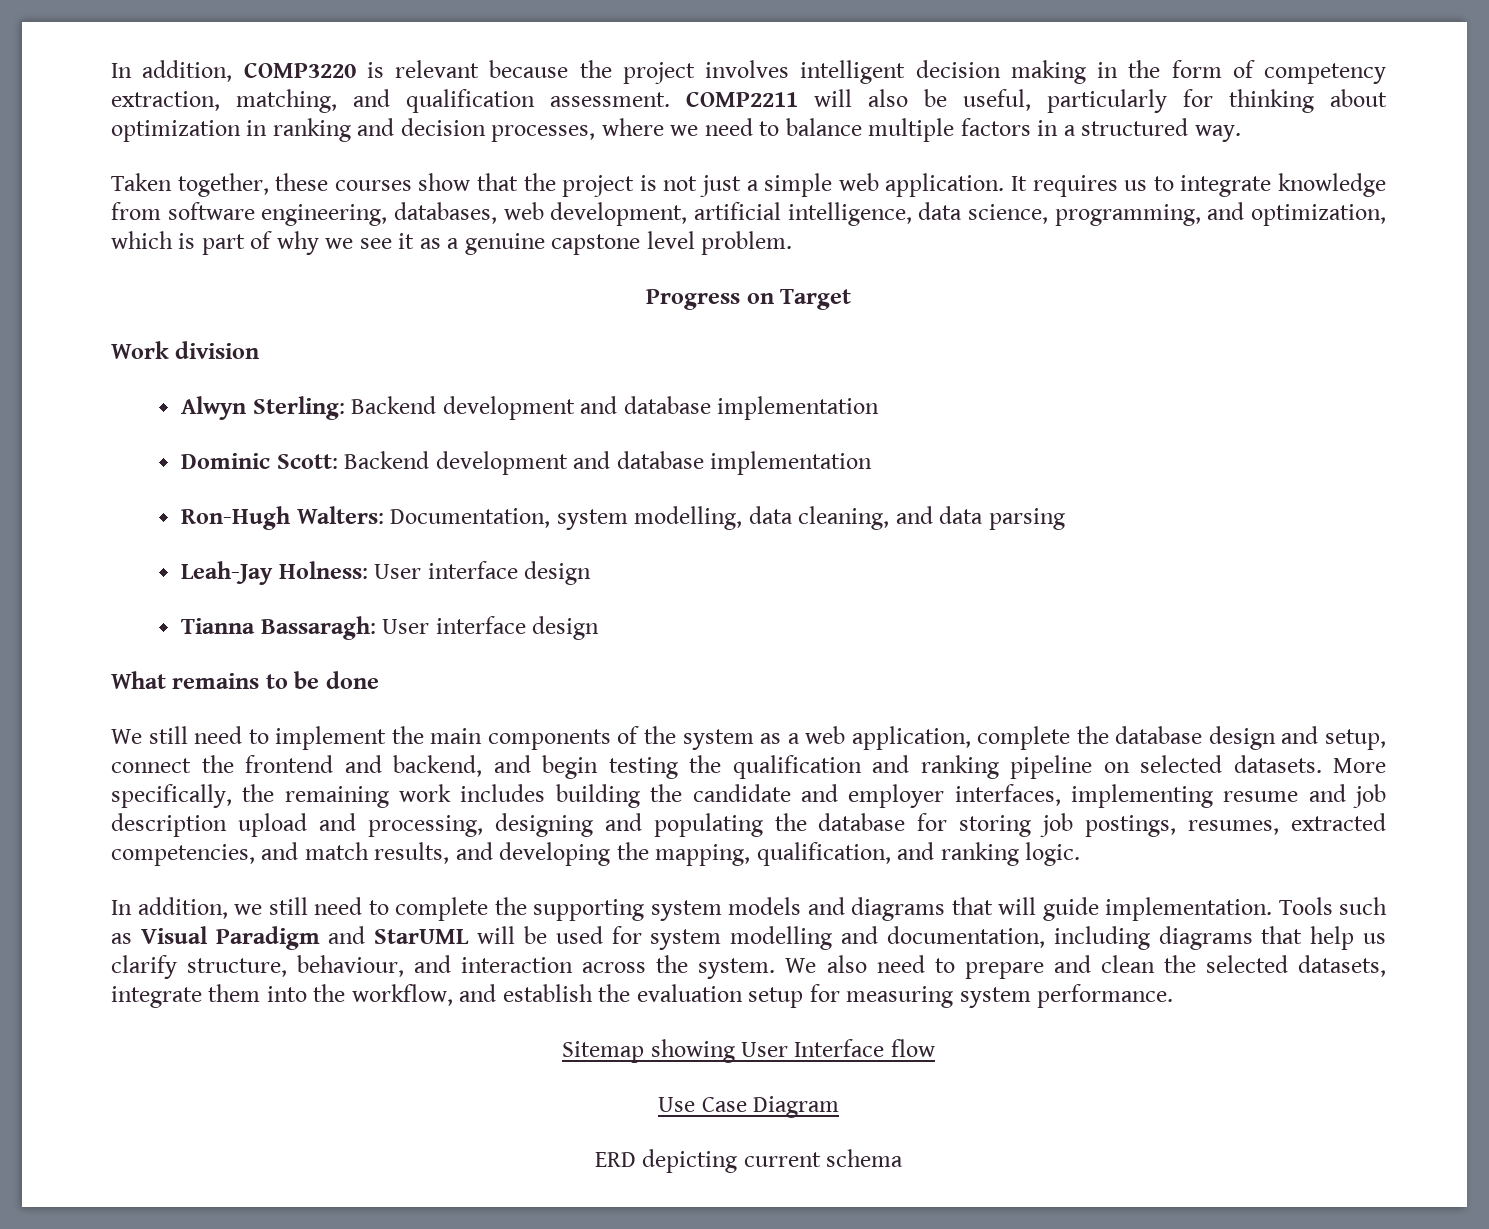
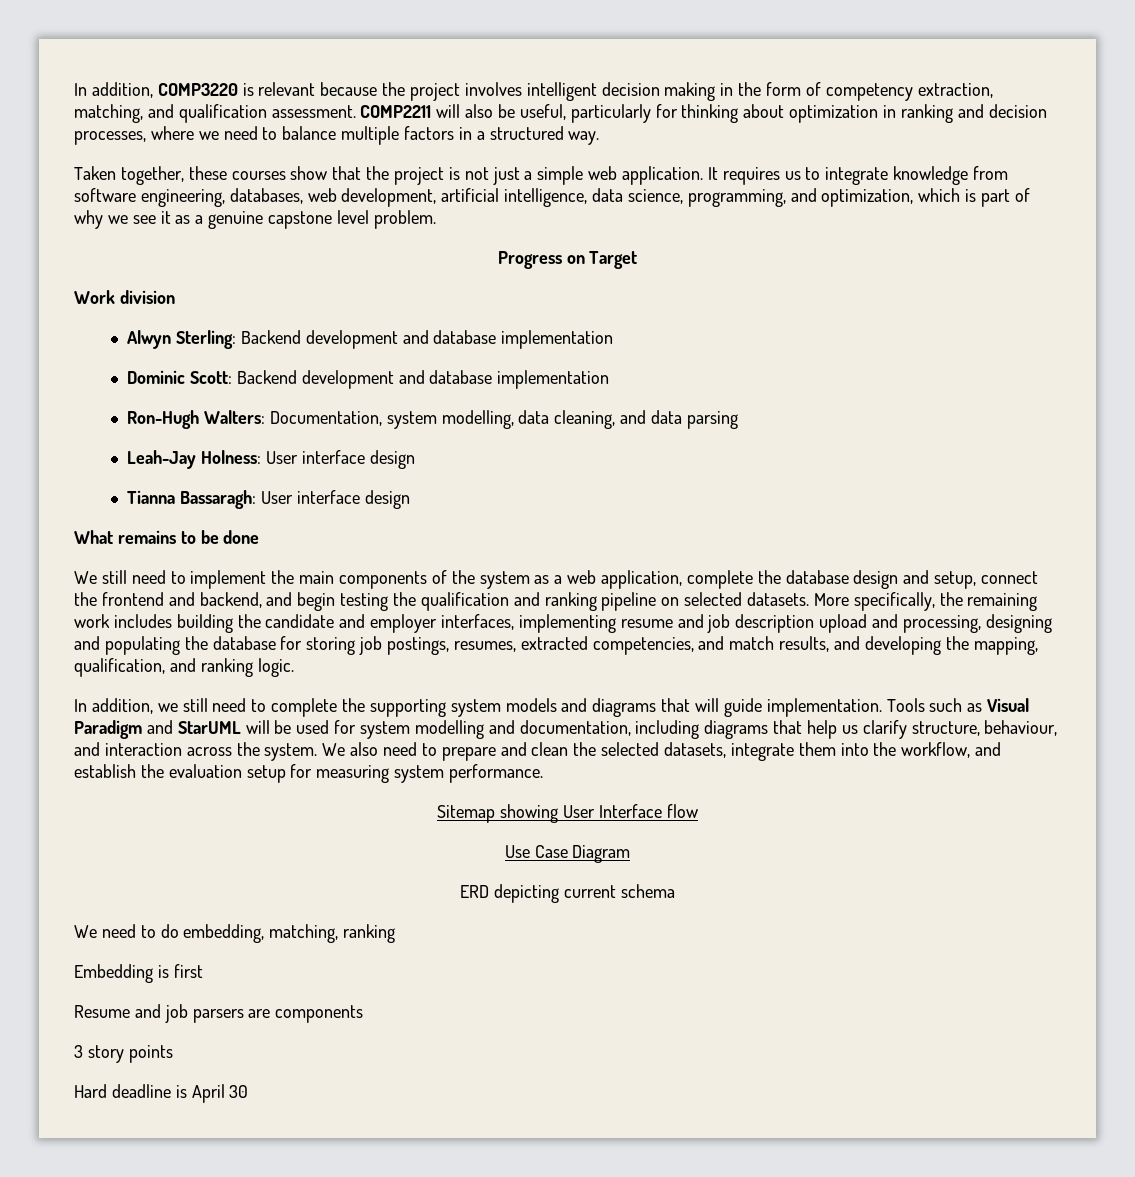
+ We need to do embedding, matching, ranking
+ Embedding is first
+ Resume and job parsers are components
+ 3 story points
+ Hard deadline is April 30

